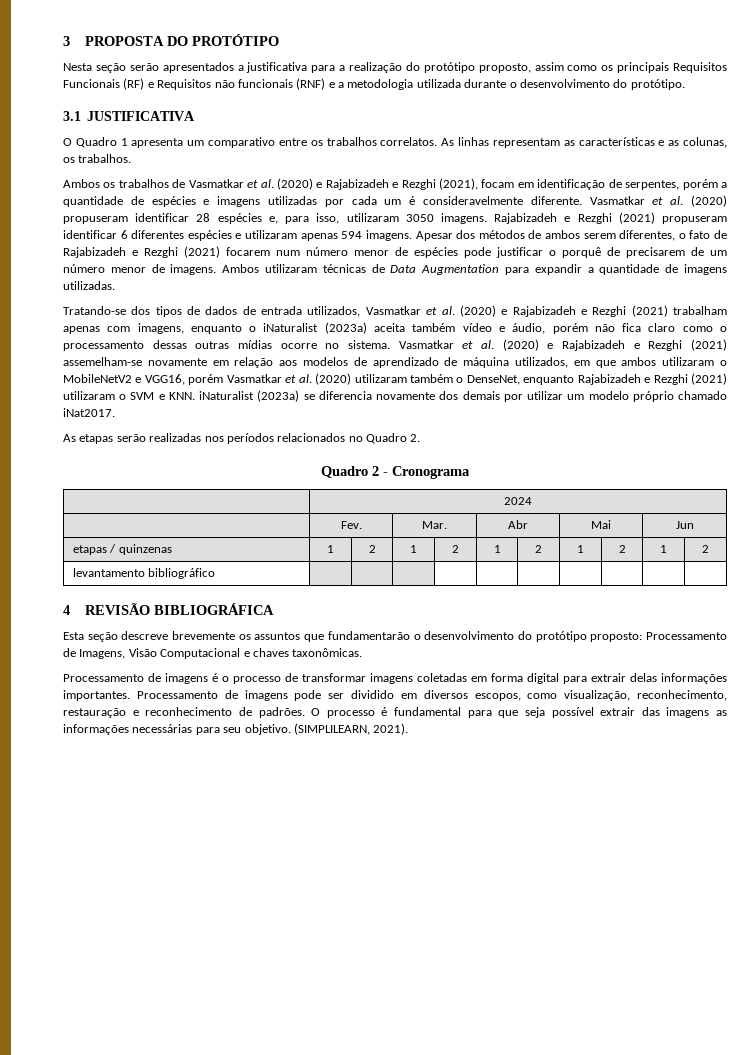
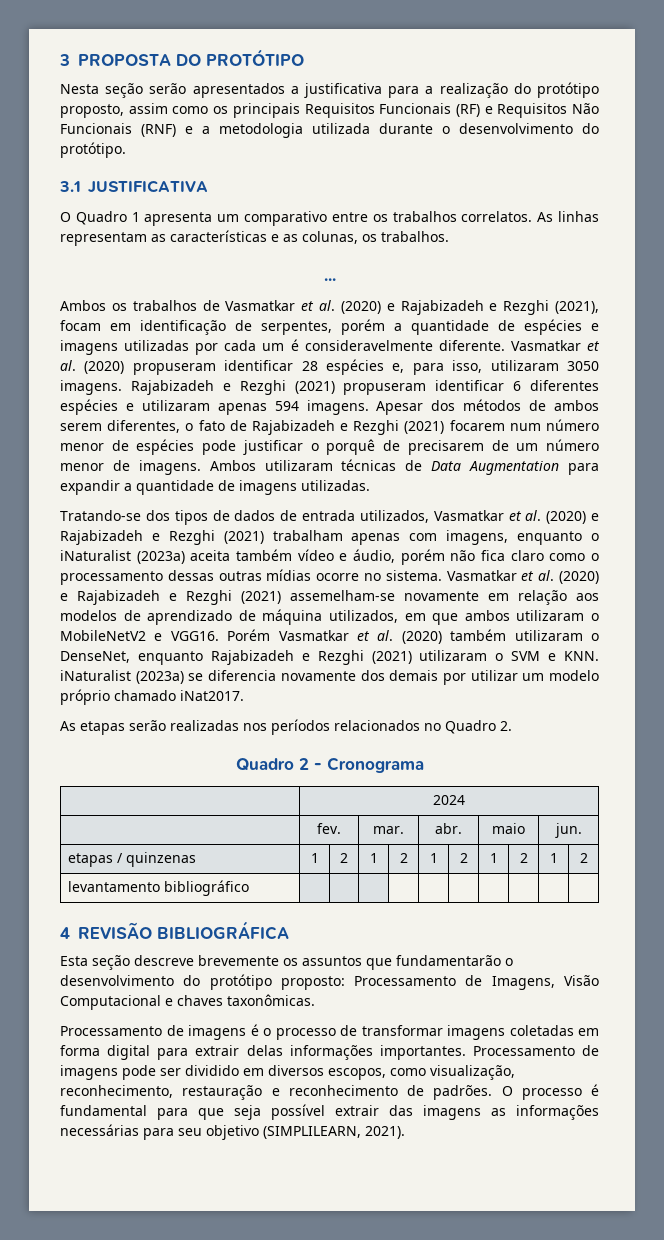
- Nesta seção serão apresentados a justificativa para a realização do protótipo proposto, assim como os principais Requisitos Funcionais (RF) e Requisitos não funcionais (RNF) e a metodologia utilizada durante o desenvolvimento do protótipo.
+ Nesta seção serão apresentados a justificativa para a realização do protótipo proposto, assim como os principais Requisitos Funcionais (RF) e Requisitos Não Funcionais (RNF) e a metodologia utilizada durante o desenvolvimento do protótipo.
+ ...
- Vasmatkar et al. (2020) e Rajabizadeh e Rezghi (2021) assemelham-se novamente em relação aos modelos de aprendizado de máquina utilizados, em que ambos utilizaram o MobileNetV2 e VGG16, porém Vasmatkar et al. (2020) utilizaram também o DenseNet, enquanto Rajabizadeh e Rezghi (2021) utilizaram o SVM e KNN. iNaturalist (2023a) se diferencia novamente dos demais por utilizar um modelo próprio chamado iNat2017.
+ Vasmatkar et al. (2020) e Rajabizadeh e Rezghi (2021) assemelham-se novamente em relação aos modelos de aprendizado de máquina utilizados, em que ambos utilizaram o MobileNetV2 e VGG16. Porém Vasmatkar et al. (2020) também utilizaram o DenseNet, enquanto Rajabizadeh e Rezghi (2021) utilizaram o SVM e KNN. iNaturalist (2023a) se diferencia novamente dos demais por utilizar um modelo próprio chamado iNat2017.
- | Fev. | Mar. | Abr | Mai | Jun
+ | fev. | mar. | abr. | maio | jun.
- O processo é fundamental para que seja possível extrair das imagens as informações necessárias para seu objetivo. (SIMPLILEARN, 2021).
+ O processo é fundamental para que seja possível extrair das imagens as informações necessárias para seu objetivo (SIMPLILEARN, 2021).

